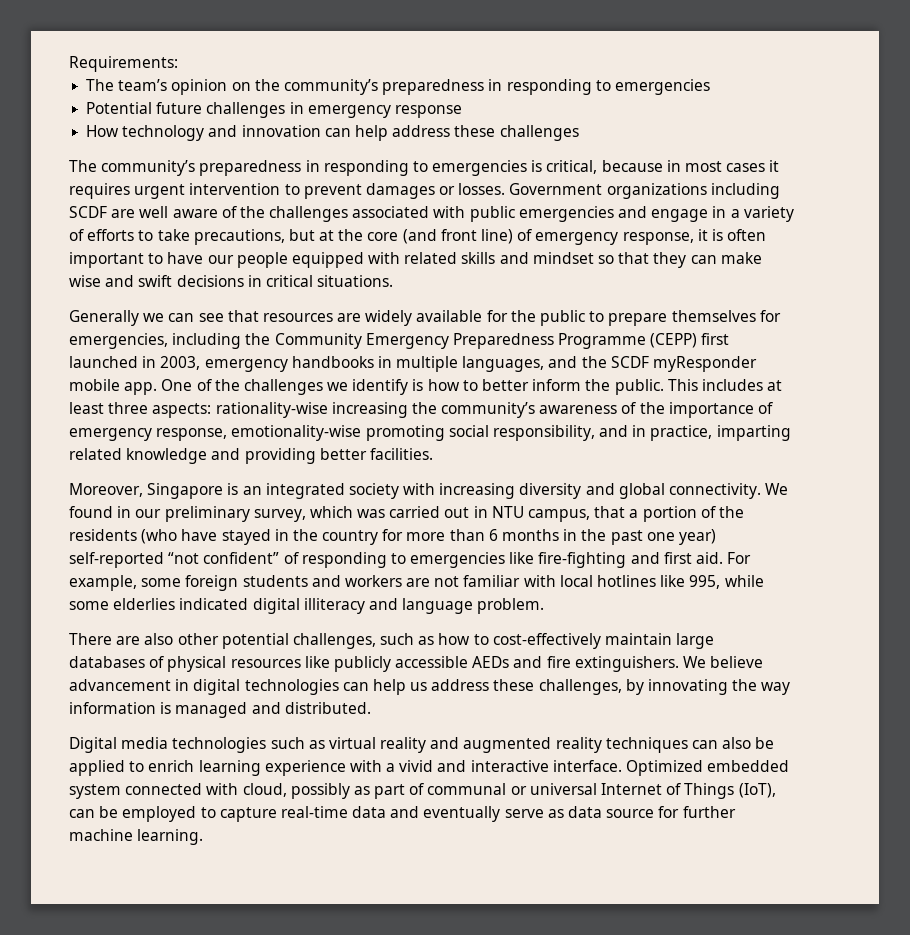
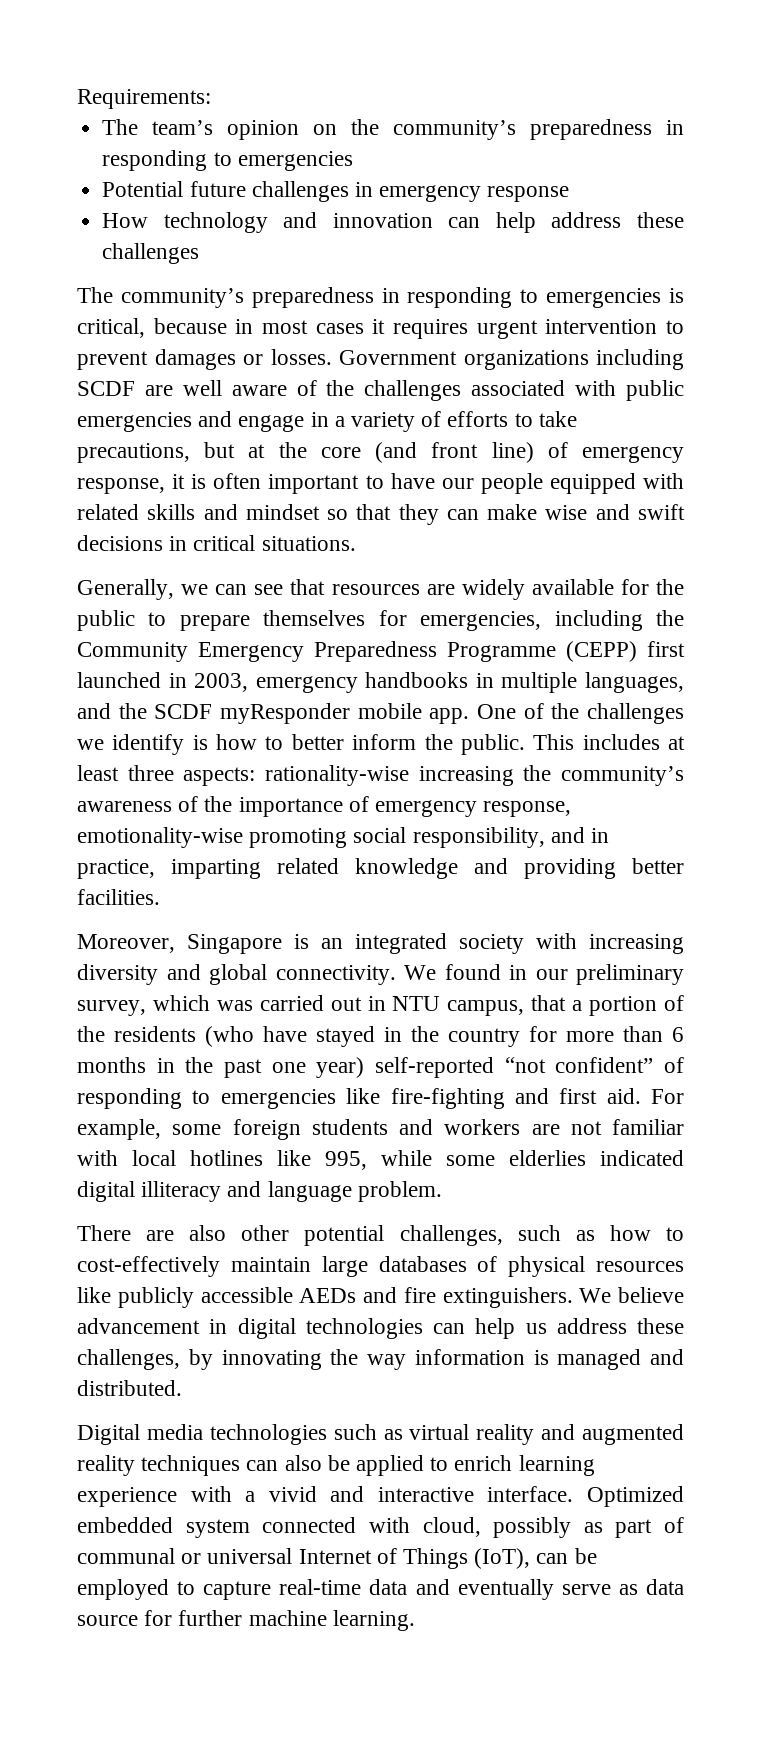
- Generally we can see that resources are widely available for the public to prepare themselves for emergencies, including the Community Emergency Preparedness Programme (CEPP) first launched in 2003, emergency handbooks in multiple languages, and the SCDF myResponder mobile app.
+ Generally, we can see that resources are widely available for the public to prepare themselves for emergencies, including the Community Emergency Preparedness Programme (CEPP) first launched in 2003, emergency handbooks in multiple languages, and the SCDF myResponder mobile app.

